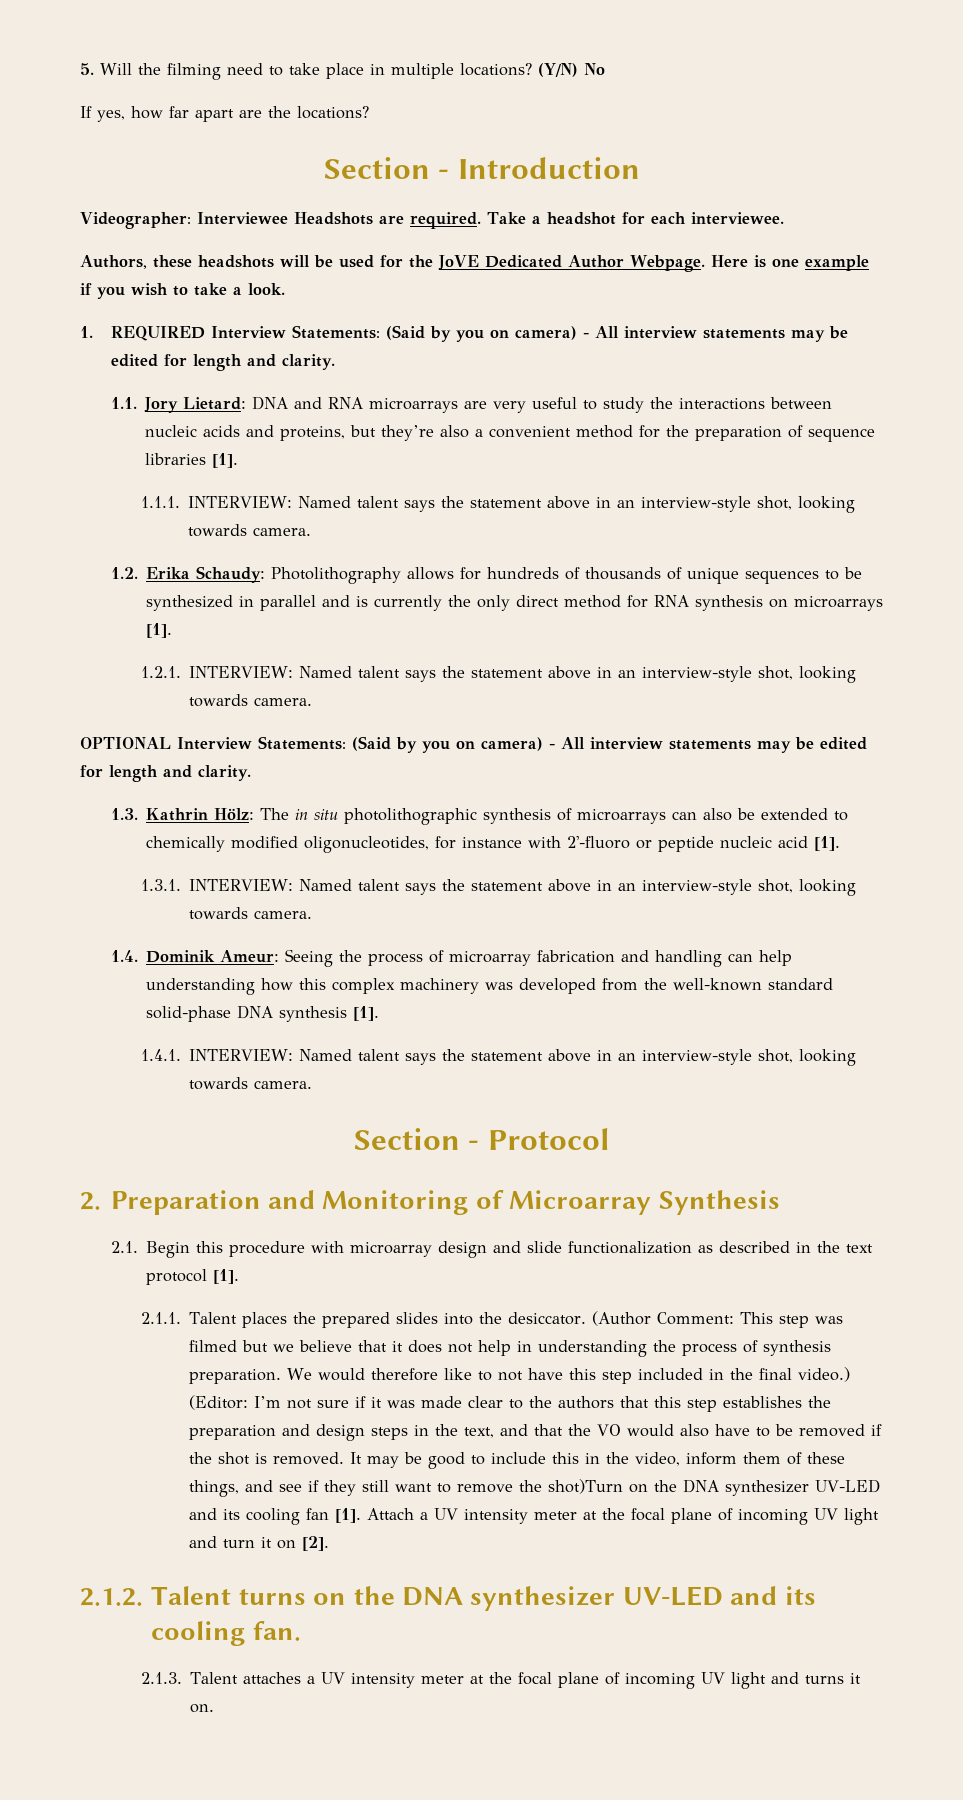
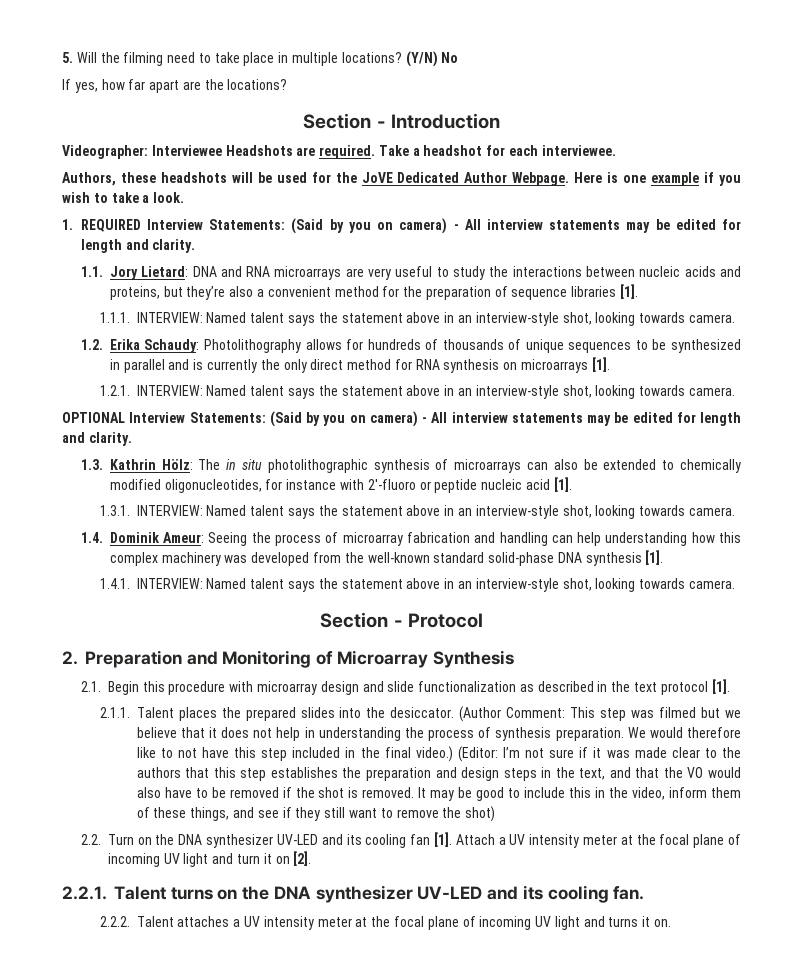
- It may be good to include this in the video, inform them of these things, and see if they still want to remove the shot)Turn on the DNA synthesizer UV-LED and its cooling fan [1].
+ It may be good to include this in the video, inform them of these things, and see if they still want to remove the shot)
+ 2.2. Turn on the DNA synthesizer UV-LED and its cooling fan [1].
- 2.1.2. Talent turns on the DNA synthesizer UV-LED and its cooling fan.
+ 2.2.1. Talent turns on the DNA synthesizer UV-LED and its cooling fan.
- 2.1.3. Talent attaches a UV intensity meter at the focal plane of incoming UV light and turns it on.
+ 2.2.2. Talent attaches a UV intensity meter at the focal plane of incoming UV light and turns it on.

